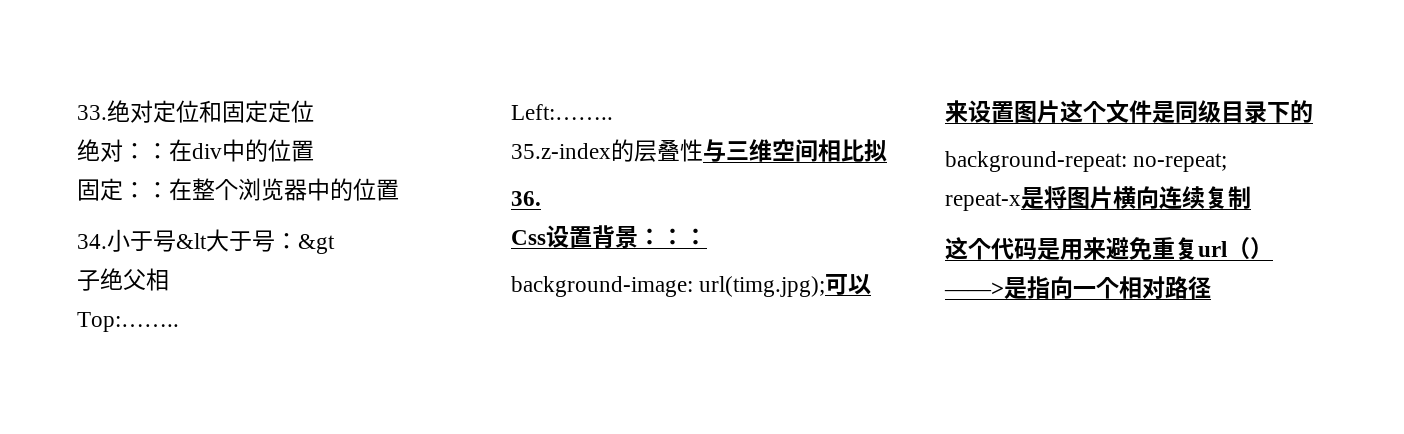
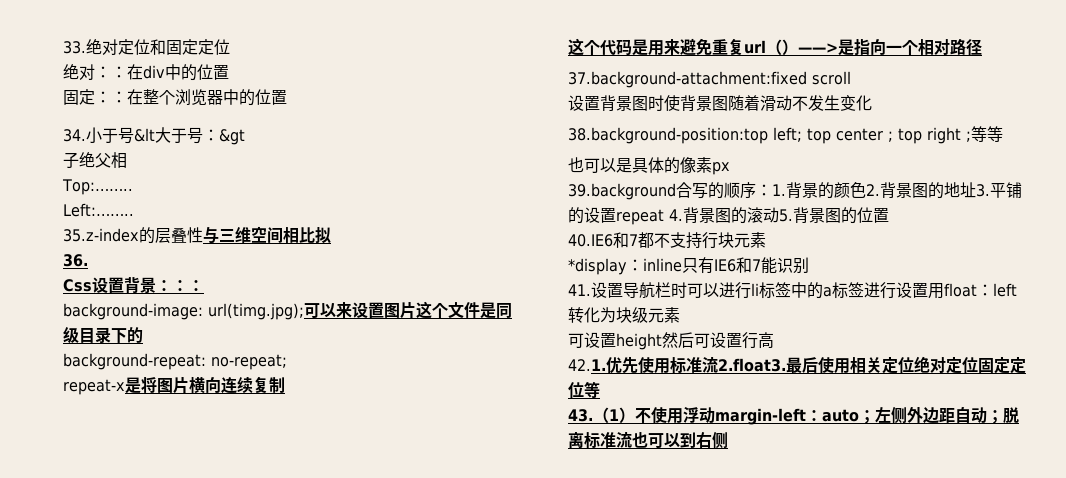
+ 37.background-attachment:fixed scroll
+ 设置背景图时使背景图随着滑动不发生变化
+ 38.background-position:top left; top center ; top right ;等等
+ 也可以是具体的像素px
+ 39.background合写的顺序：1.背景的颜色2.背景图的地址3.平铺的设置repeat 4.背景图的滚动5.背景图的位置
+ 40.IE6和7都不支持行块元素
+ *display：inline只有IE6和7能识别
+ 41.设置导航栏时可以进行li标签中的a标签进行设置用float：left转化为块级元素
+ 可设置height然后可设置行高
+ 42.1.优先使用标准流2.float3.最后使用相关定位绝对定位固定定位等
+ 43.（1）不使用浮动margin-left：auto；左侧外边距自动；脱离标准流也可以到右侧

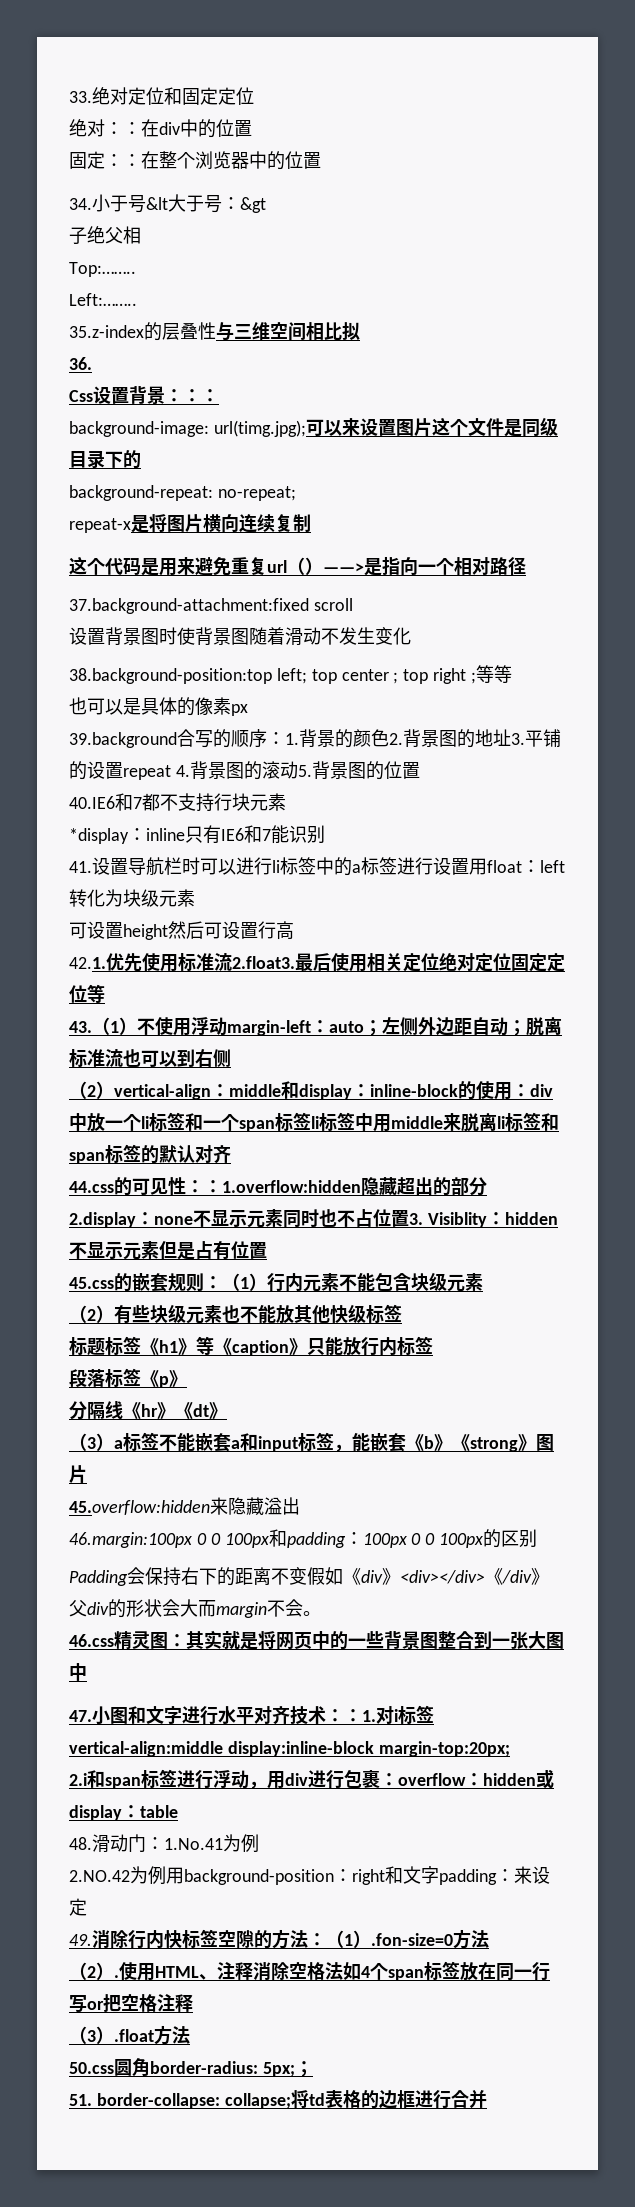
+ （2）vertical-align：middle和display：inline-block的使用：div中放一个li标签和一个span标签li标签中用middle来脱离li标签和span标签的默认对齐
+ 44.css的可见性：：1.overflow:hidden隐藏超出的部分2.display：none不显示元素同时也不占位置3. Visiblity：hidden不显示元素但是占有位置
+ 45.css的嵌套规则：（1）行内元素不能包含块级元素
+ （2）有些块级元素也不能放其他快级标签
+ 标题标签《h1》等《caption》只能放行内标签
+ 段落标签《p》
+ 分隔线《hr》《dt》
+ （3）a标签不能嵌套a和input标签，能嵌套《b》《strong》图片
+ 45.overflow:hidden来隐藏溢出
+ 46.margin:100px 0 0 100px和padding：100px 0 0 100px的区别
+ Padding会保持右下的距离不变假如《div》<div></div>《/div》父div的形状会大而margin不会。
+ 46.css精灵图：其实就是将网页中的一些背景图整合到一张大图中
+ 47.小图和文字进行水平对齐技术：：1.对i标签vertical-align:middle display:inline-block margin-top:20px;
+ 2.i和span标签进行浮动，用div进行包裹：overflow：hidden或display：table
+ 48.滑动门：1.No.41为例
+ 2.NO.42为例用background-position：right和文字padding：来设定
+ 49.消除行内快标签空隙的方法：（1）.fon-size=0方法
+ （2）.使用HTML、注释消除空格法如4个span标签放在同一行写or把空格注释
+ （3）.float方法
+ 50.css圆角border-radius: 5px;；
+ 51. border-collapse: collapse;将td表格的边框进行合并

